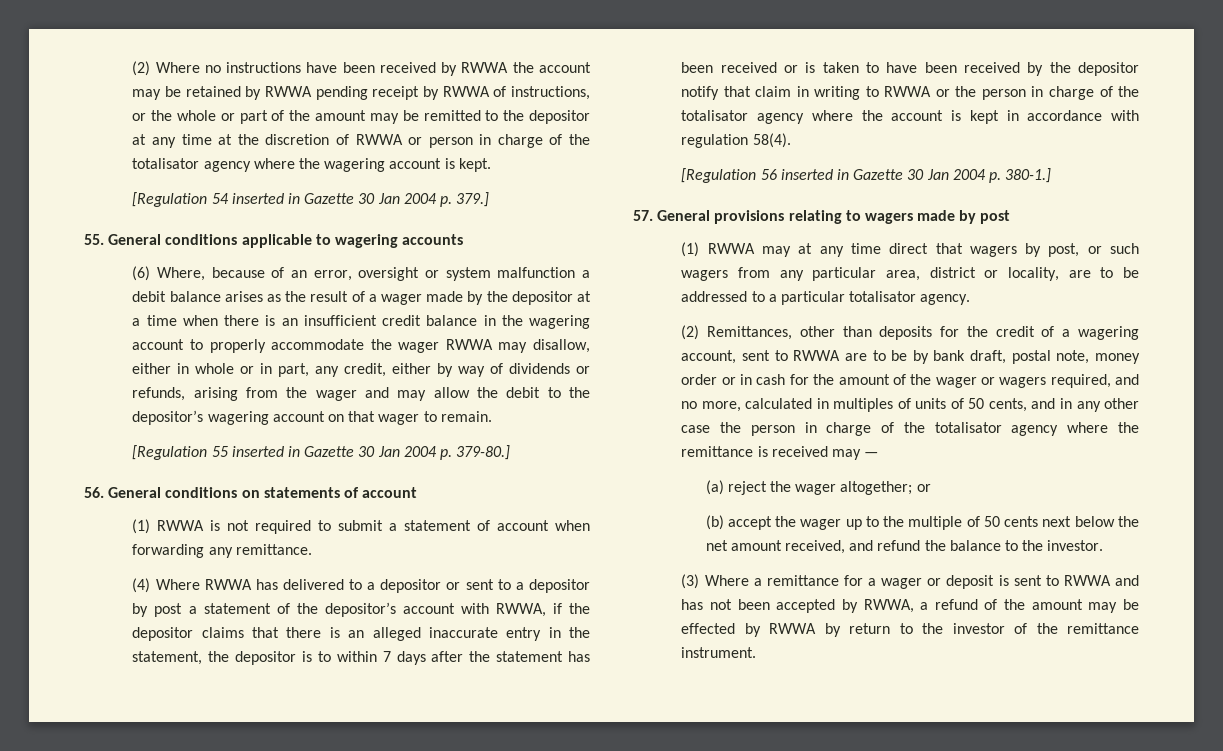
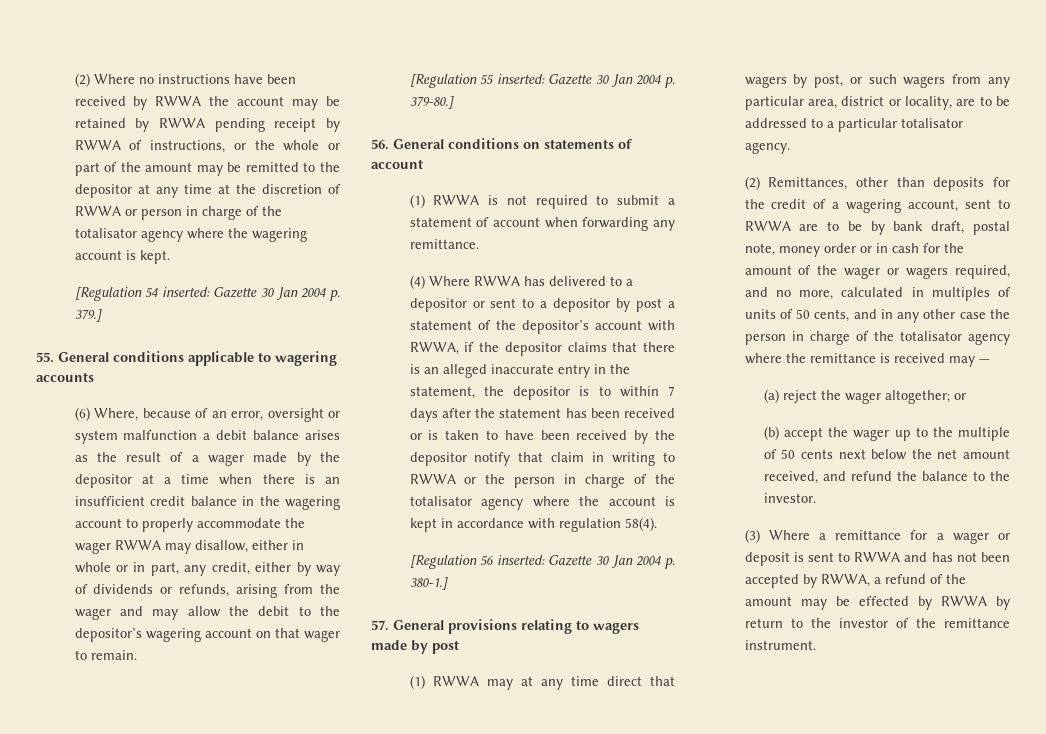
- [Regulation 54 inserted in Gazette 30 Jan 2004 p. 379.]
+ [Regulation 54 inserted: Gazette 30 Jan 2004 p. 379.]
- [Regulation 55 inserted in Gazette 30 Jan 2004 p. 379-80.]
+ [Regulation 55 inserted: Gazette 30 Jan 2004 p. 379-80.]
- [Regulation 56 inserted in Gazette 30 Jan 2004 p. 380-1.]
+ [Regulation 56 inserted: Gazette 30 Jan 2004 p. 380-1.]

